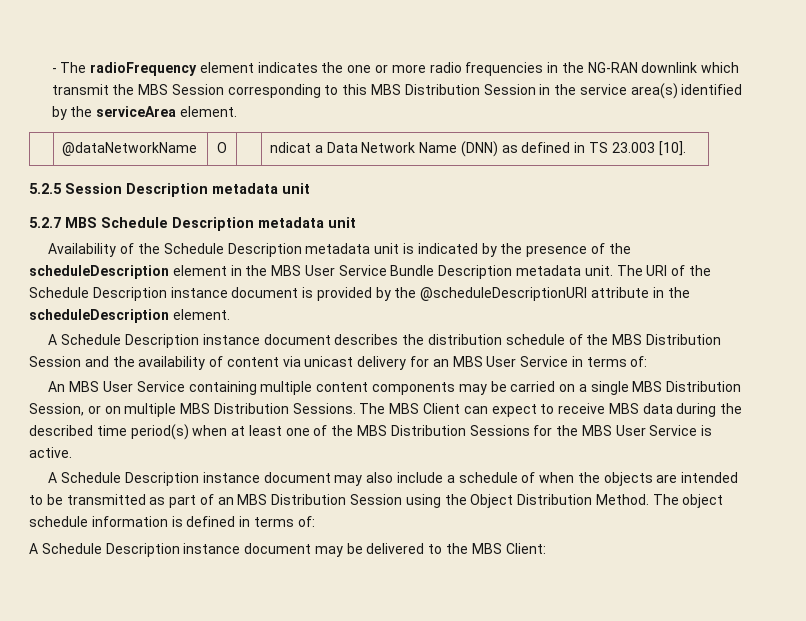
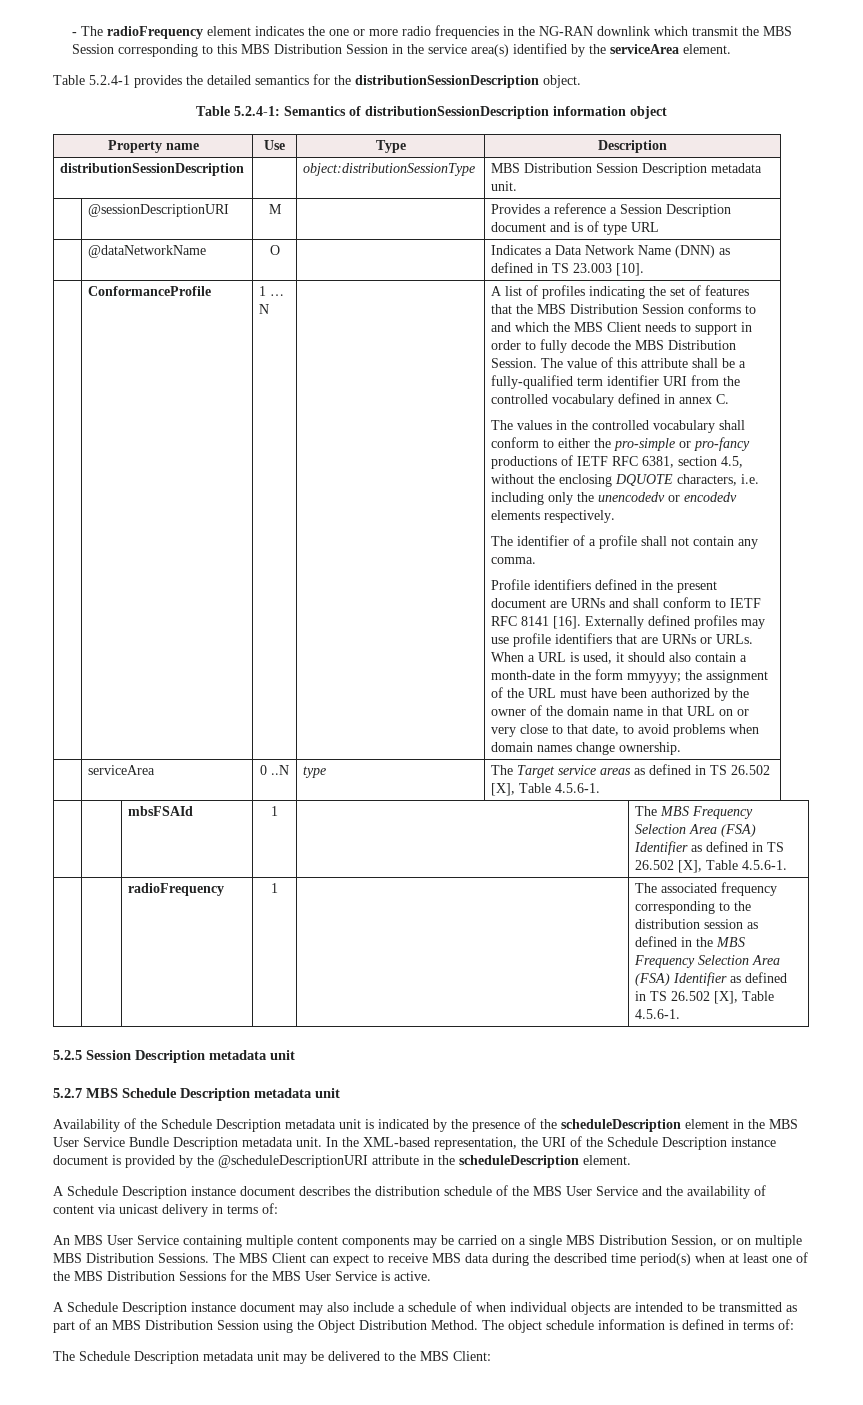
+ Table 5.2.4-1 provides the detailed semantics for the distributionSessionDescription object.
+ Table 5.2.4-1: Semantics of distributionSessionDescription information object
+ Property name | Use | Type | Description
+ distributionSessionDescription | | object:distributionSessionType | MBS Distribution Session Description metadata unit.
+ | @sessionDescriptionURI | M | | Provides a reference a Session Description document and is of type URL
- | @dataNetworkName | O | | ndicat a Data Network Name (DNN) as defined in TS 23.003 [10].
+ | @dataNetworkName | O | | Indicates a Data Network Name (DNN) as defined in TS 23.003 [10].
+ ConformanceProfile | 1 … N | | A list of profiles indicating the set of features that the MBS Distribution Session conforms to and which the MBS Client needs to support in order to fully decode the MBS Distribution Session. The value of this attribute shall be a fully-qualified term identifier URI from the controlled vocabulary defined in annex C.
+ The values in the controlled vocabulary shall conform to either the pro-simple or pro-fancy productions of IETF RFC 6381, section 4.5, without the enclosing DQUOTE characters, i.e. including only the unencodedv or encodedv elements respectively.
+ The identifier of a profile shall not contain any comma.
+ Profile identifiers defined in the present document are URNs and shall conform to IETF RFC 8141 [16]. Externally defined profiles may use profile identifiers that are URNs or URLs. When a URL is used, it should also contain a month-date in the form mmyyyy; the assignment of the URL must have been authorized by the owner of the domain name in that URL on or very close to that date, to avoid problems when domain names change ownership.
+ | serviceArea | 0 ..N | type | The Target service areas as defined in TS 26.502 [X], Table 4.5.6-1.
+ | | mbsFSAId | 1 | | The MBS Frequency Selection Area (FSA) Identifier as defined in TS 26.502 [X], Table 4.5.6-1.
+ | | radioFrequency | 1 | | The associated frequency corresponding to the distribution session as defined in the MBS Frequency Selection Area (FSA) Identifier as defined in TS 26.502 [X], Table 4.5.6-1.
- The URI of the Schedule Description instance document is provided by the @scheduleDescriptionURI attribute in the scheduleDescription element.
+ In the XML-based representation, the URI of the Schedule Description instance document is provided by the @scheduleDescriptionURI attribute in the scheduleDescription element.
- A Schedule Description instance document describes the distribution schedule of the MBS Distribution Session and the availability of content via unicast delivery for an MBS User Service in terms of:
+ A Schedule Description instance document describes the distribution schedule of the MBS User Service and the availability of content via unicast delivery in terms of:
- A Schedule Description instance document may also include a schedule of when the objects are intended to be transmitted as part of an MBS Distribution Session using the Object Distribution Method.
+ A Schedule Description instance document may also include a schedule of when individual objects are intended to be transmitted as part of an MBS Distribution Session using the Object Distribution Method.
- A Schedule Description instance document may be delivered to the MBS Client:
+ The Schedule Description metadata unit may be delivered to the MBS Client:

